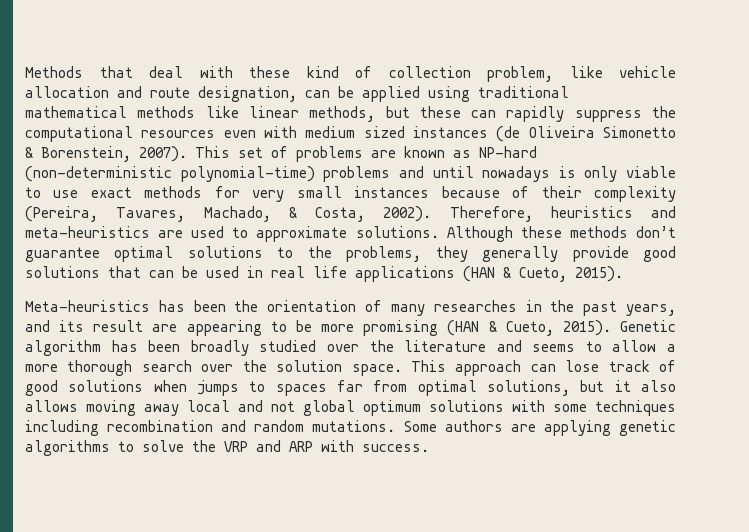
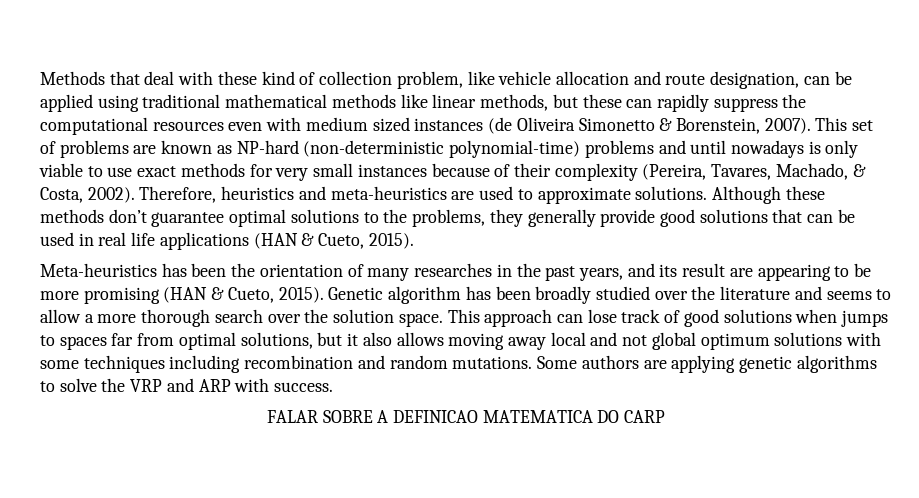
+ FALAR SOBRE A DEFINICAO MATEMATICA DO CARP

